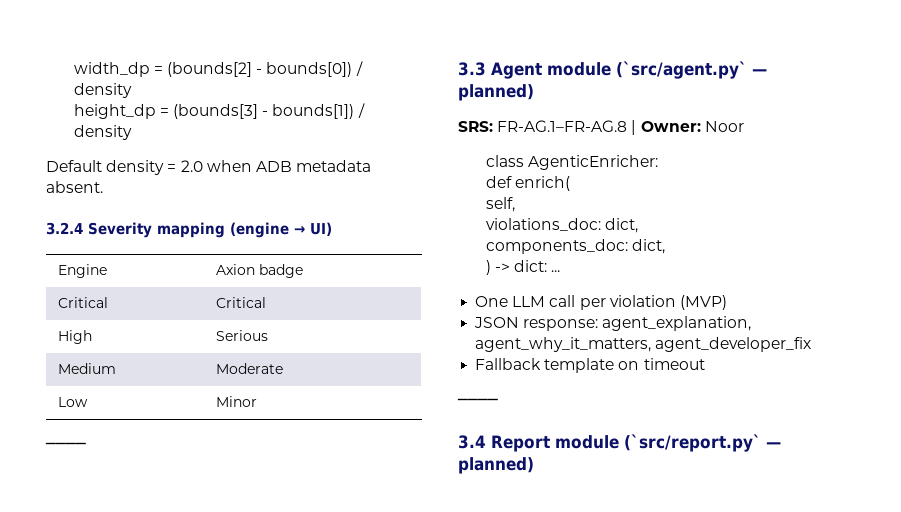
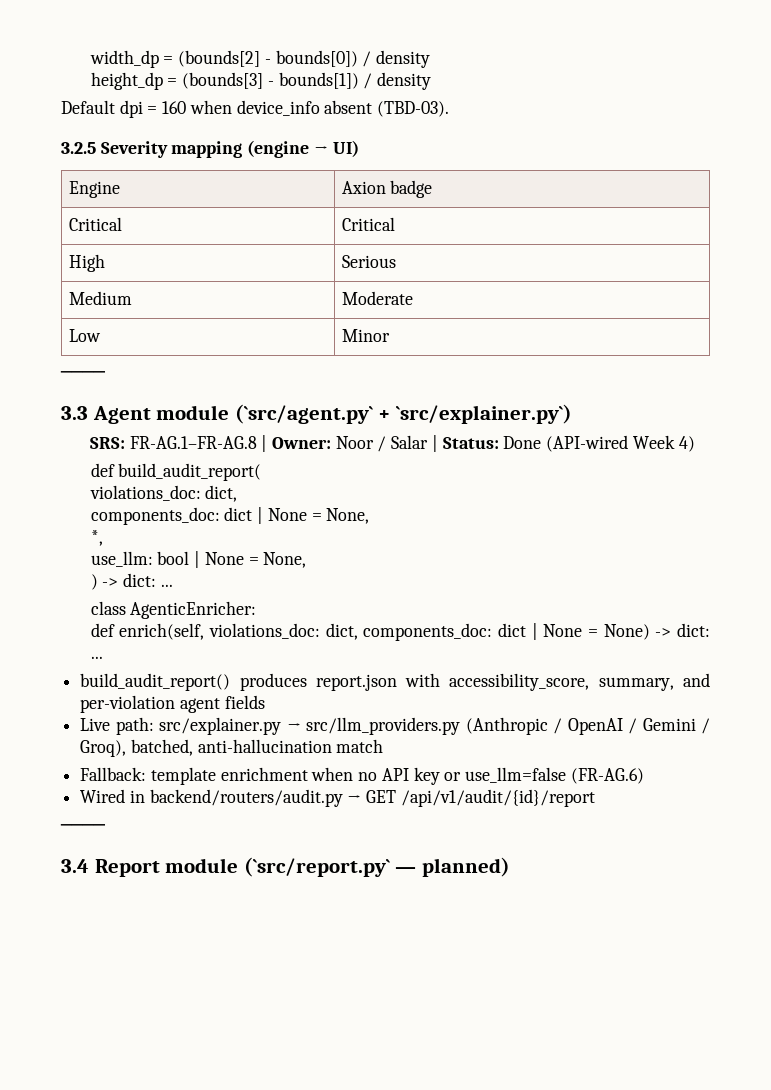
- Default density = 2.0 when ADB metadata absent.
- 3.2.4 Severity mapping (engine → UI)
+ Default dpi = 160 when device_info absent (TBD-03).
+ 3.2.5 Severity mapping (engine → UI)
- 3.3 Agent module (`src/agent.py` — planned)
+ 3.3 Agent module (`src/agent.py` + `src/explainer.py`)
- SRS: FR-AG.1–FR-AG.8 | Owner: Noor
- class AgenticEnricher:
- def enrich(
- self,
+ SRS: FR-AG.1–FR-AG.8 | Owner: Noor / Salar | Status: Done (API-wired Week 4)
+ def build_audit_report(
- components_doc: dict,
+ components_doc: dict | None = None,
+ *,
+ use_llm: bool | None = None,
  ) -> dict: ...
- One LLM call per violation (MVP)
- JSON response: agent_explanation, agent_why_it_matters, agent_developer_fix
- Fallback template on timeout
+ class AgenticEnricher:
+ def enrich(self, violations_doc: dict, components_doc: dict | None = None) -> dict: ...
+ build_audit_report() produces report.json with accessibility_score, summary, and per-violation agent fields
+ Live path: src/explainer.py → src/llm_providers.py (Anthropic / OpenAI / Gemini / Groq), batched, anti-hallucination match
+ Fallback: template enrichment when no API key or use_llm=false (FR-AG.6)
+ Wired in backend/routers/audit.py → GET /api/v1/audit/{id}/report

